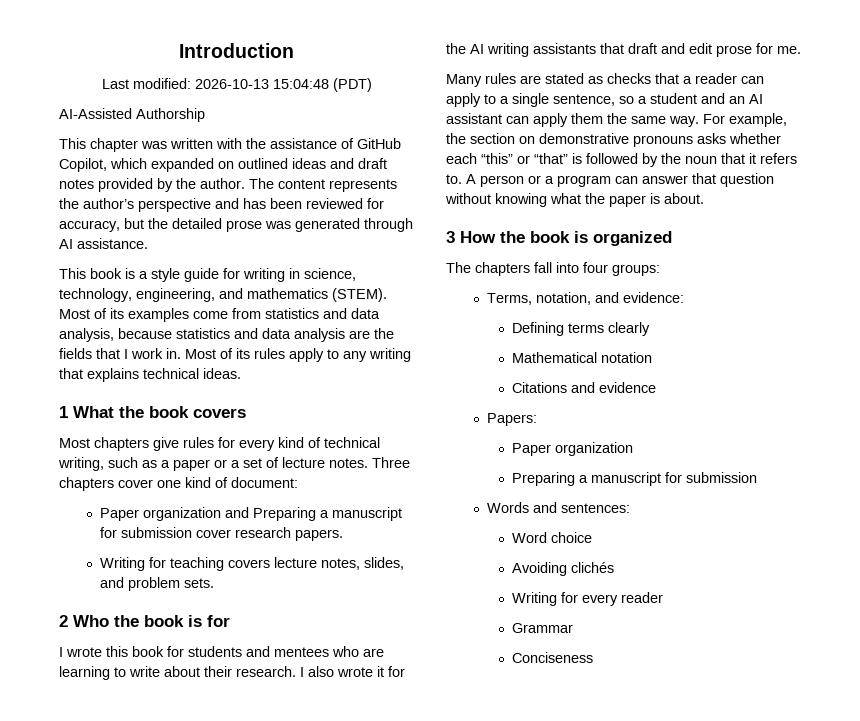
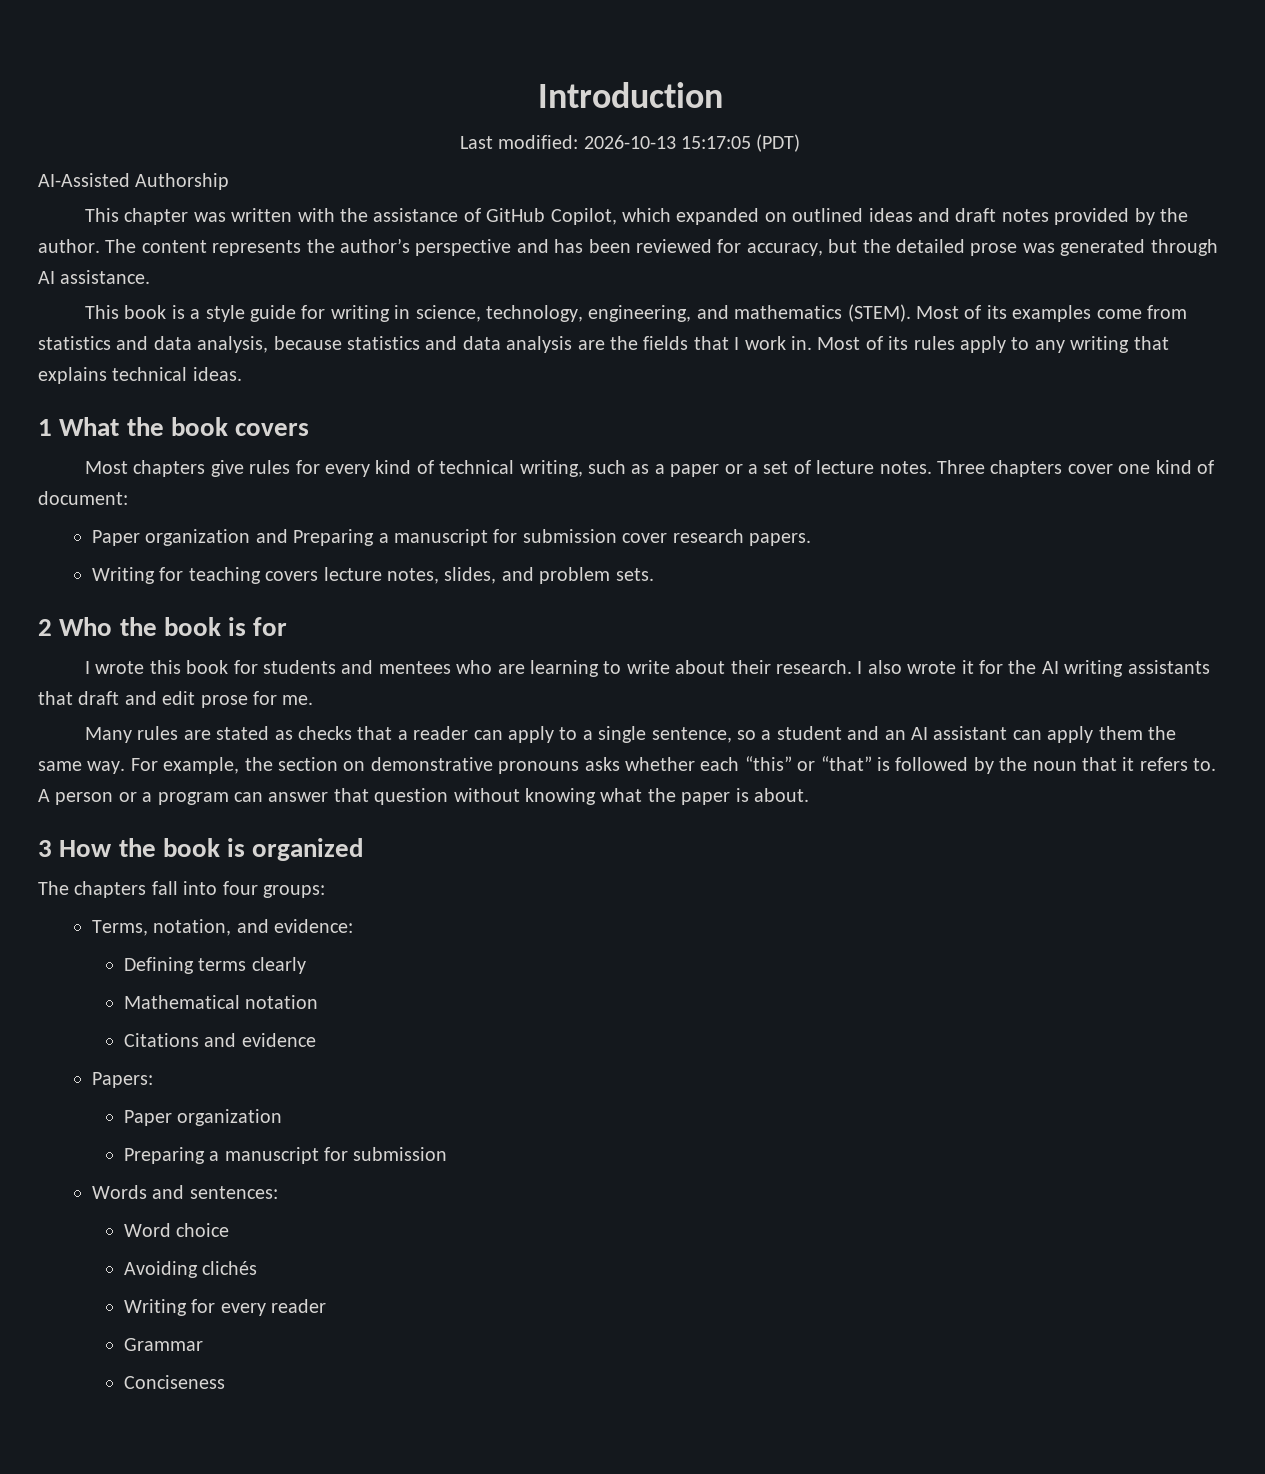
- Last modified: 2026-10-13 15:04:48 (PDT)
+ Last modified: 2026-10-13 15:17:05 (PDT)

